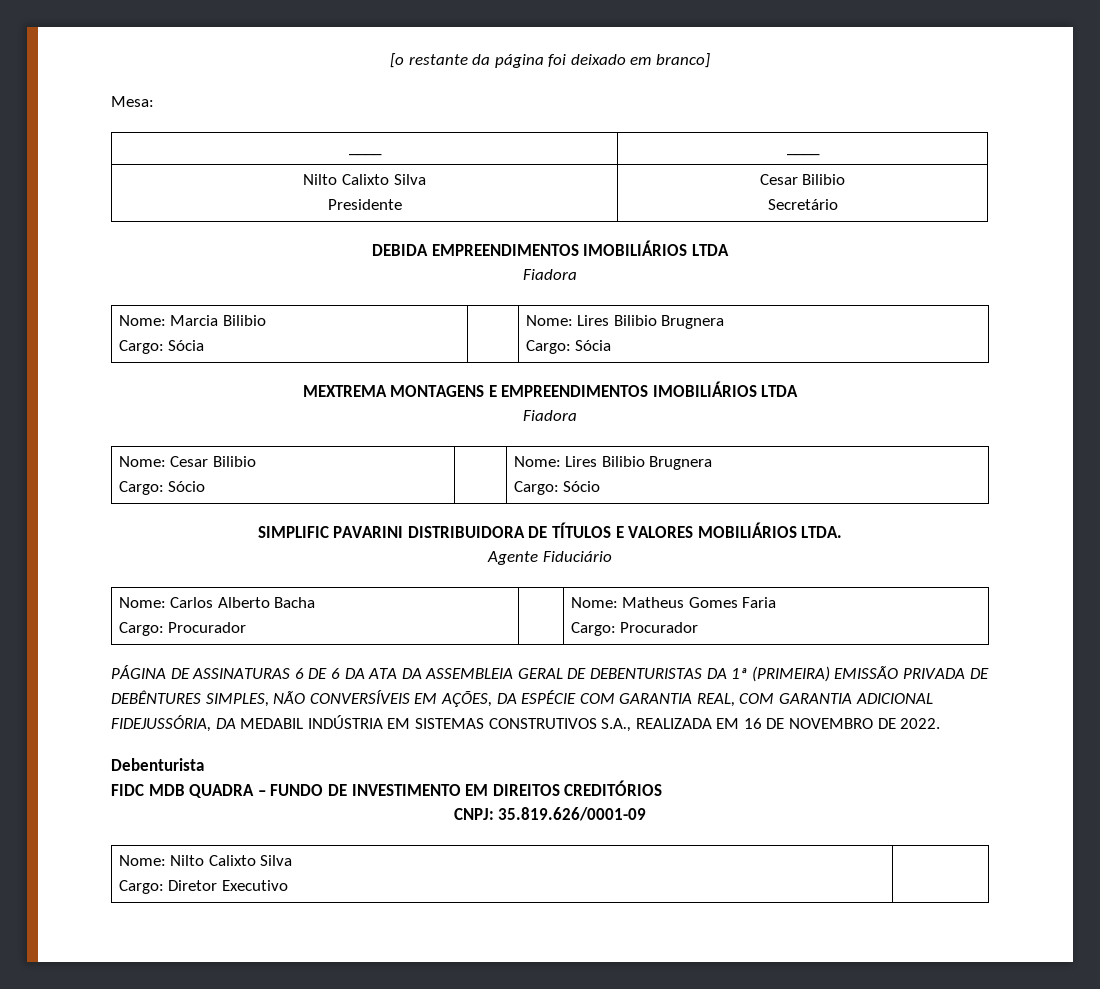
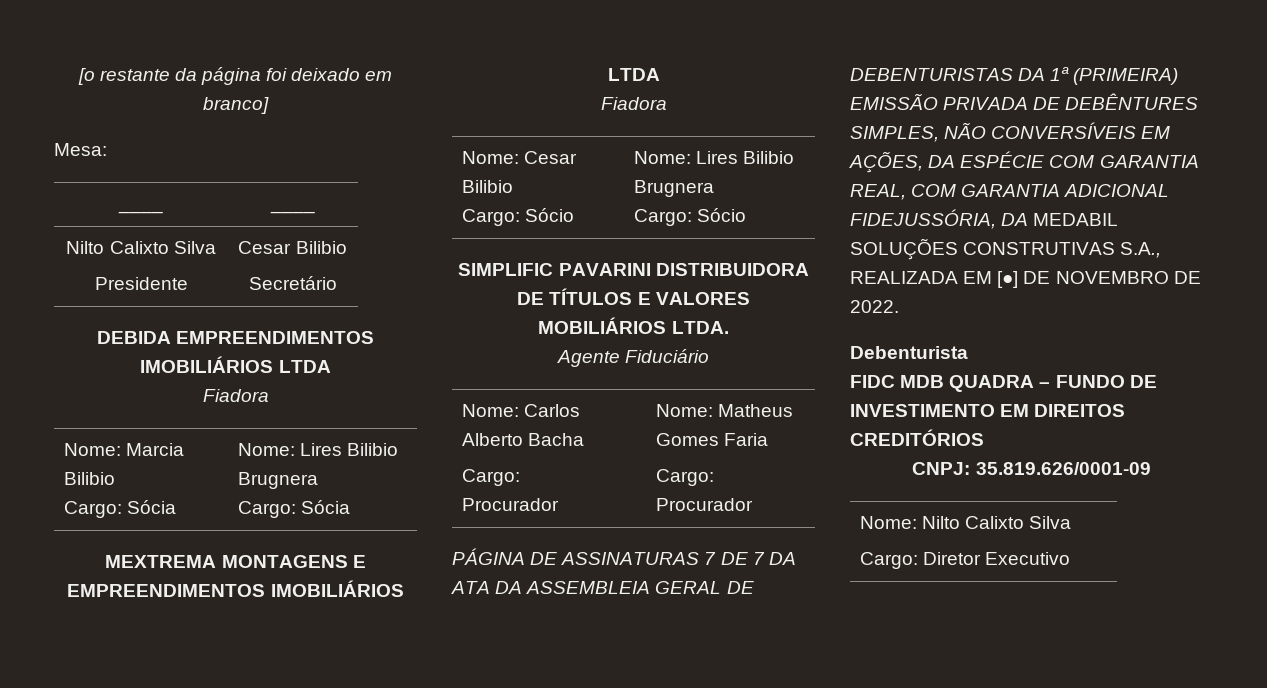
- PÁGINA DE ASSINATURAS 6 DE 6 DA ATA DA ASSEMBLEIA GERAL DE DEBENTURISTAS DA 1ª (PRIMEIRA) EMISSÃO PRIVADA DE DEBÊNTURES SIMPLES, NÃO CONVERSÍVEIS EM AÇÕES, DA ESPÉCIE COM GARANTIA REAL, COM GARANTIA ADICIONAL FIDEJUSSÓRIA, DA MEDABIL INDÚSTRIA EM SISTEMAS CONSTRUTIVOS S.A., REALIZADA EM 16 DE NOVEMBRO DE 2022.
+ PÁGINA DE ASSINATURAS 7 DE 7 DA ATA DA ASSEMBLEIA GERAL DE DEBENTURISTAS DA 1ª (PRIMEIRA) EMISSÃO PRIVADA DE DEBÊNTURES SIMPLES, NÃO CONVERSÍVEIS EM AÇÕES, DA ESPÉCIE COM GARANTIA REAL, COM GARANTIA ADICIONAL FIDEJUSSÓRIA, DA MEDABIL SOLUÇÕES CONSTRUTIVAS S.A., REALIZADA EM [●] DE NOVEMBRO DE 2022.

